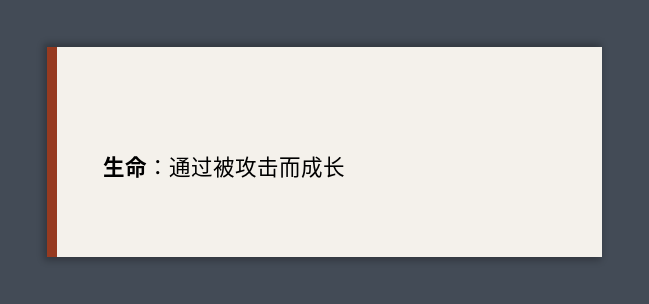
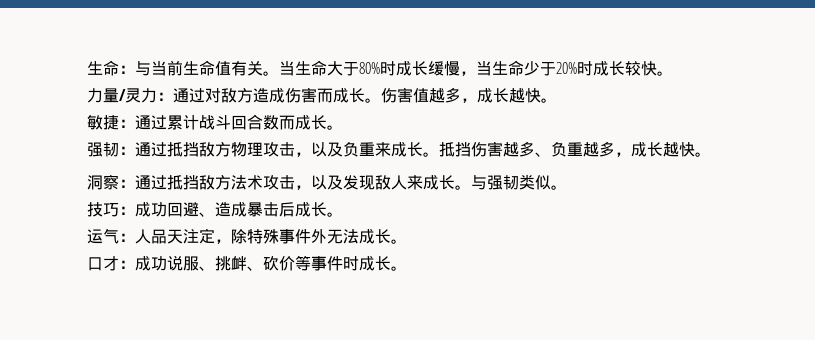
- 生命：通过被攻击而成长
+ 生命：与当前生命值有关。当生命大于80%时成长缓慢，当生命少于20%时成长较快。
+ 力量/灵力：通过对敌方造成伤害而成长。伤害值越多，成长越快。
+ 敏捷：通过累计战斗回合数而成长。
+ 强韧：通过抵挡敌方物理攻击，以及负重来成长。抵挡伤害越多、负重越多，成长越快。
+ 洞察：通过抵挡敌方法术攻击，以及发现敌人来成长。与强韧类似。
+ 技巧：成功回避、造成暴击后成长。
+ 运气：人品天注定，除特殊事件外无法成长。
+ 口才：成功说服、挑衅、砍价等事件时成长。

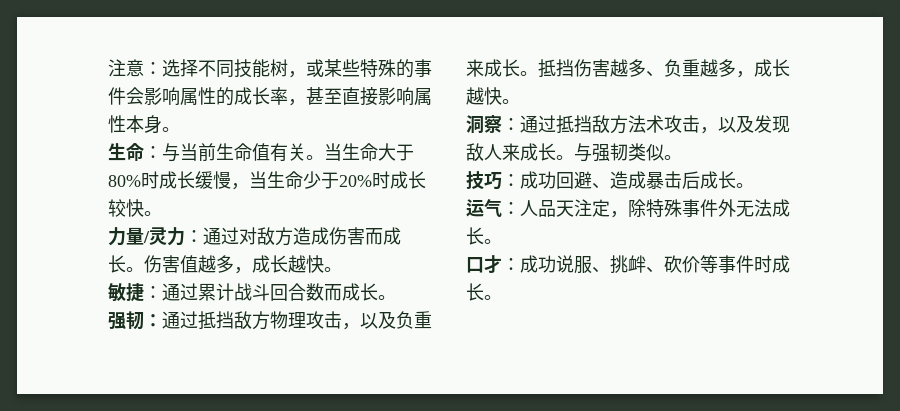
+ 注意：选择不同技能树，或某些特殊的事件会影响属性的成长率，甚至直接影响属性本身。

